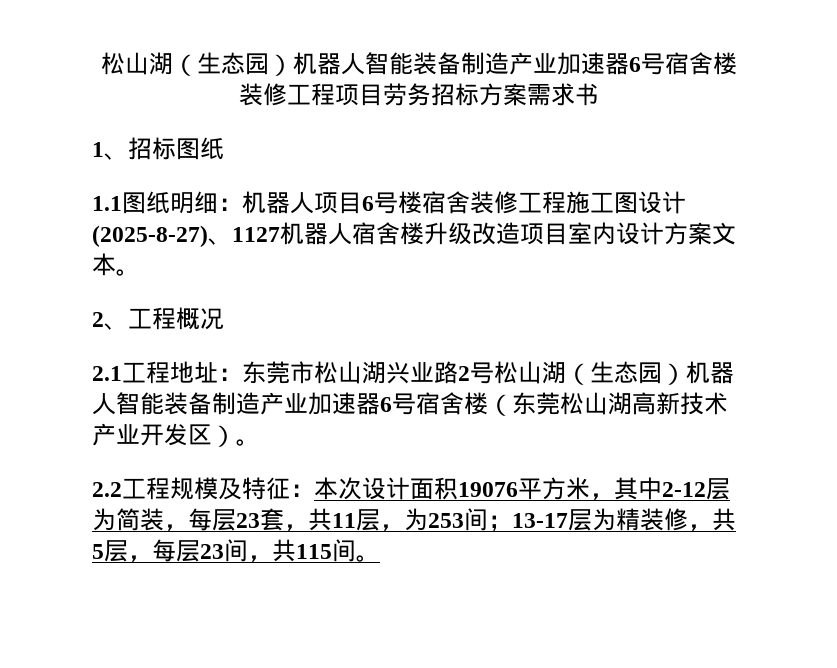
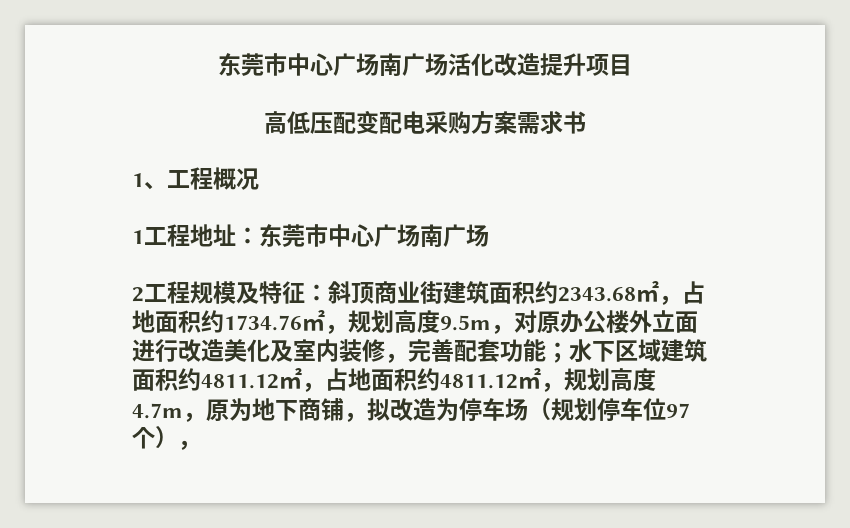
- 松山湖（生态园）机器人智能装备制造产业加速器6号宿舍楼装修工程项目劳务招标方案需求书
- 1、招标图纸
- 1.1图纸明细：机器人项目6号楼宿舍装修工程施工图设计(2025-8-27)、1127机器人宿舍楼升级改造项目室内设计方案文本。
- 2、工程概况
+ 东莞市中心广场南广场活化改造提升项目
+ 高低压配变配电采购方案需求书
+ 1、工程概况
- 2.1工程地址：东莞市松山湖兴业路2号松山湖（生态园）机器人智能装备制造产业加速器6号宿舍楼（东莞松山湖高新技术产业开发区）。
- 2.2工程规模及特征：本次设计面积19076平方米，其中2-12层为简装，每层23套，共11层，为253间；13-17层为精装修，共5层，每层23间，共115间。
+ 1工程地址：东莞市中心广场南广场
+ 2工程规模及特征：斜顶商业街建筑面积约2343.68㎡，占地面积约1734.76㎡，规划高度9.5m，对原办公楼外立面进行改造美化及室内装修，完善配套功能；水下区域建筑面积约4811.12㎡，占地面积约4811.12㎡，规划高度4.7m，原为地下商铺，拟改造为停车场（规划停车位97个），

